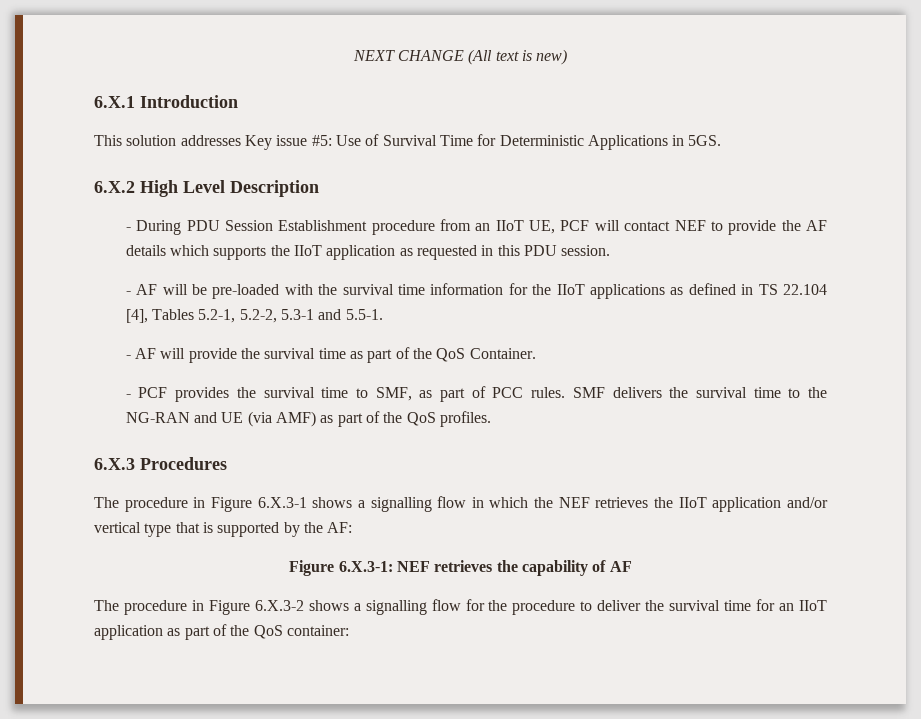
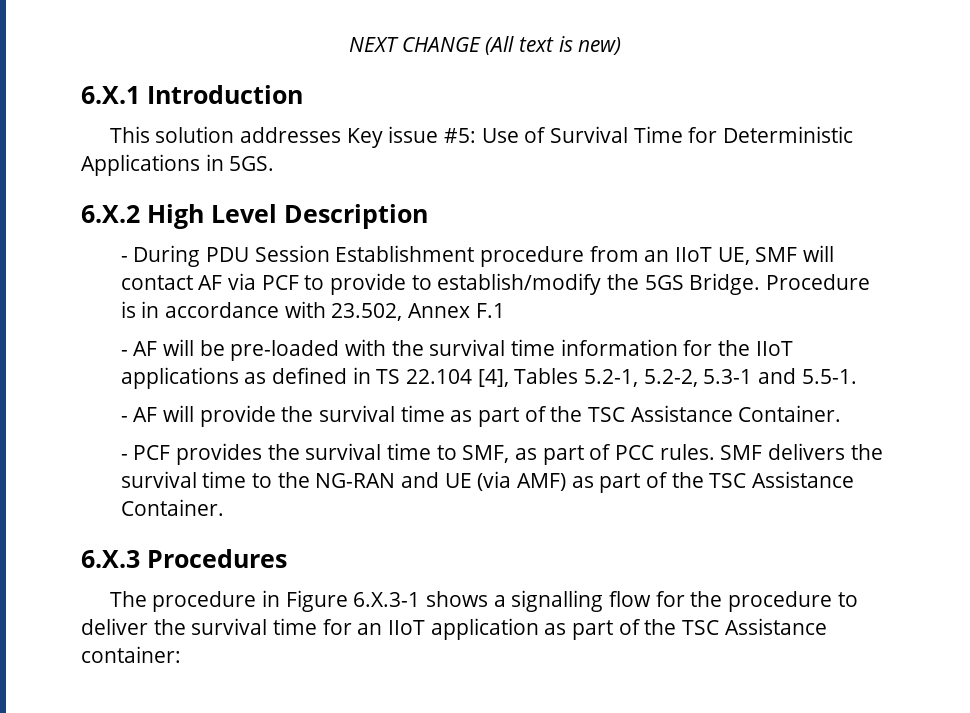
- - During PDU Session Establishment procedure from an IIoT UE, PCF will contact NEF to provide the AF details which supports the IIoT application as requested in this PDU session.
+ - During PDU Session Establishment procedure from an IIoT UE, SMF will contact AF via PCF to provide to establish/modify the 5GS Bridge. Procedure is in accordance with 23.502, Annex F.1
- - AF will provide the survival time as part of the QoS Container.
+ - AF will provide the survival time as part of the TSC Assistance Container.
- SMF delivers the survival time to the NG-RAN and UE (via AMF) as part of the QoS profiles.
+ SMF delivers the survival time to the NG-RAN and UE (via AMF) as part of the TSC Assistance Container.
- The procedure in Figure 6.X.3-1 shows a signalling flow in which the NEF retrieves the IIoT application and/or vertical type that is supported by the AF:
- Figure 6.X.3-1: NEF retrieves the capability of AF
- The procedure in Figure 6.X.3-2 shows a signalling flow for the procedure to deliver the survival time for an IIoT application as part of the QoS container:
+ The procedure in Figure 6.X.3-1 shows a signalling flow for the procedure to deliver the survival time for an IIoT application as part of the TSC Assistance container:

